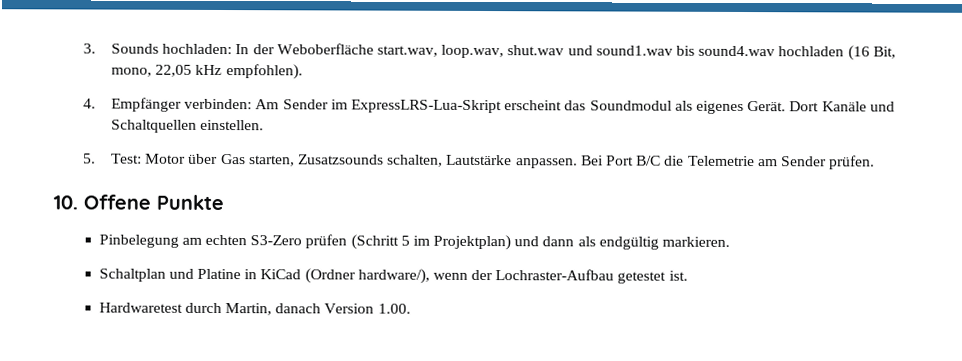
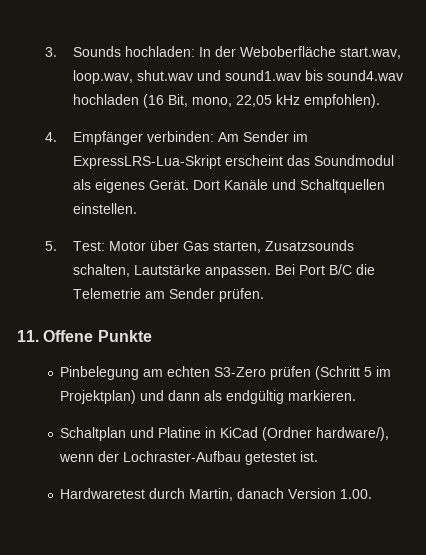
- 10. Offene Punkte
+ 11. Offene Punkte

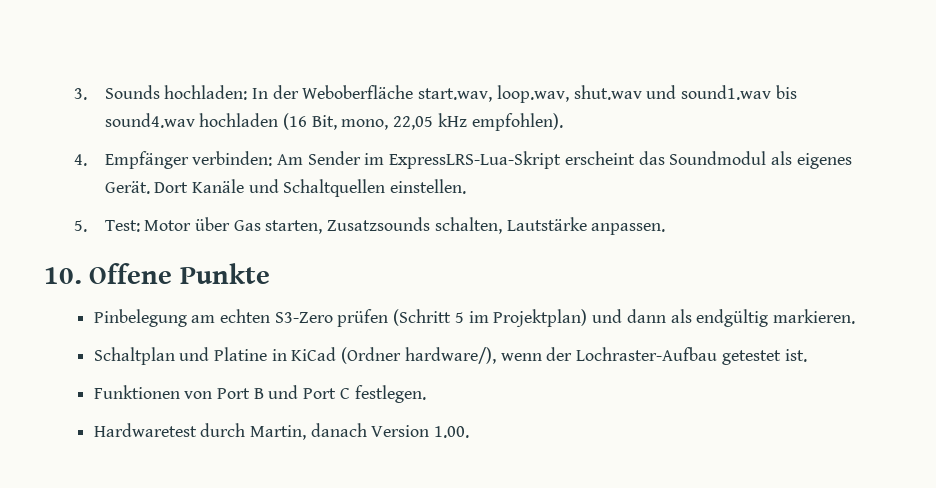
- 5. Test: Motor über Gas starten, Zusatzsounds schalten, Lautstärke anpassen. Bei Port B/C die Telemetrie am Sender prüfen.
- 11. Offene Punkte
+ 5. Test: Motor über Gas starten, Zusatzsounds schalten, Lautstärke anpassen.
+ 10. Offene Punkte
+ Funktionen von Port B und Port C festlegen.

